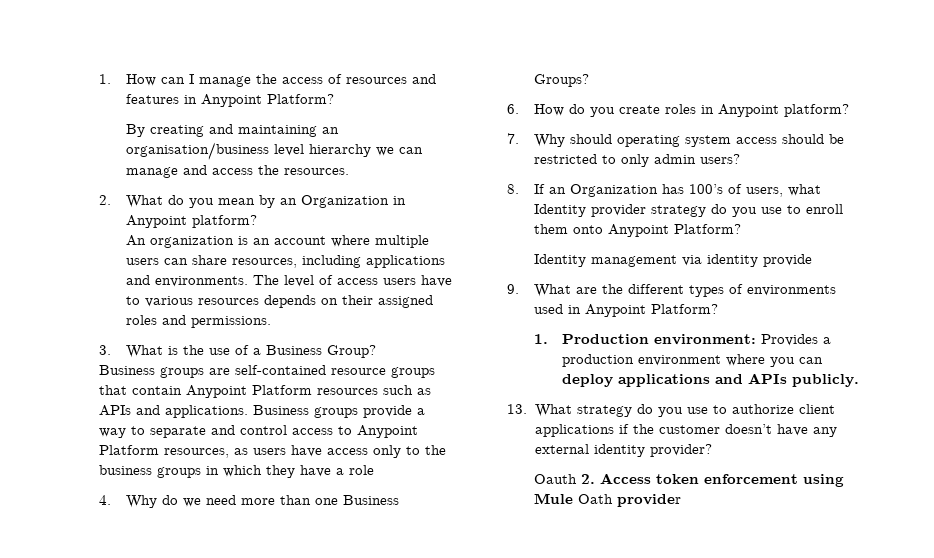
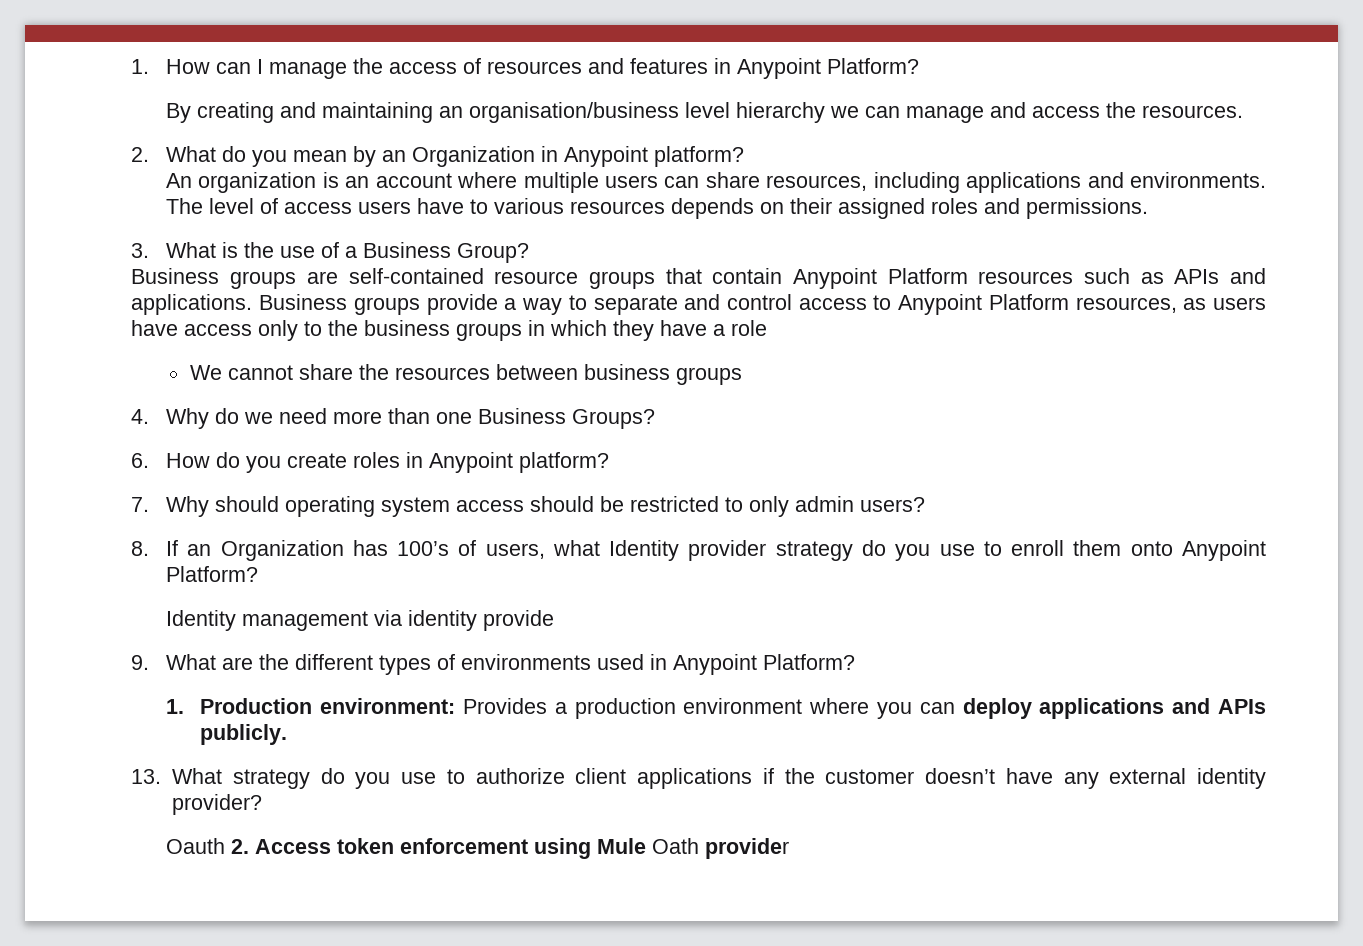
+ We cannot share the resources between business groups

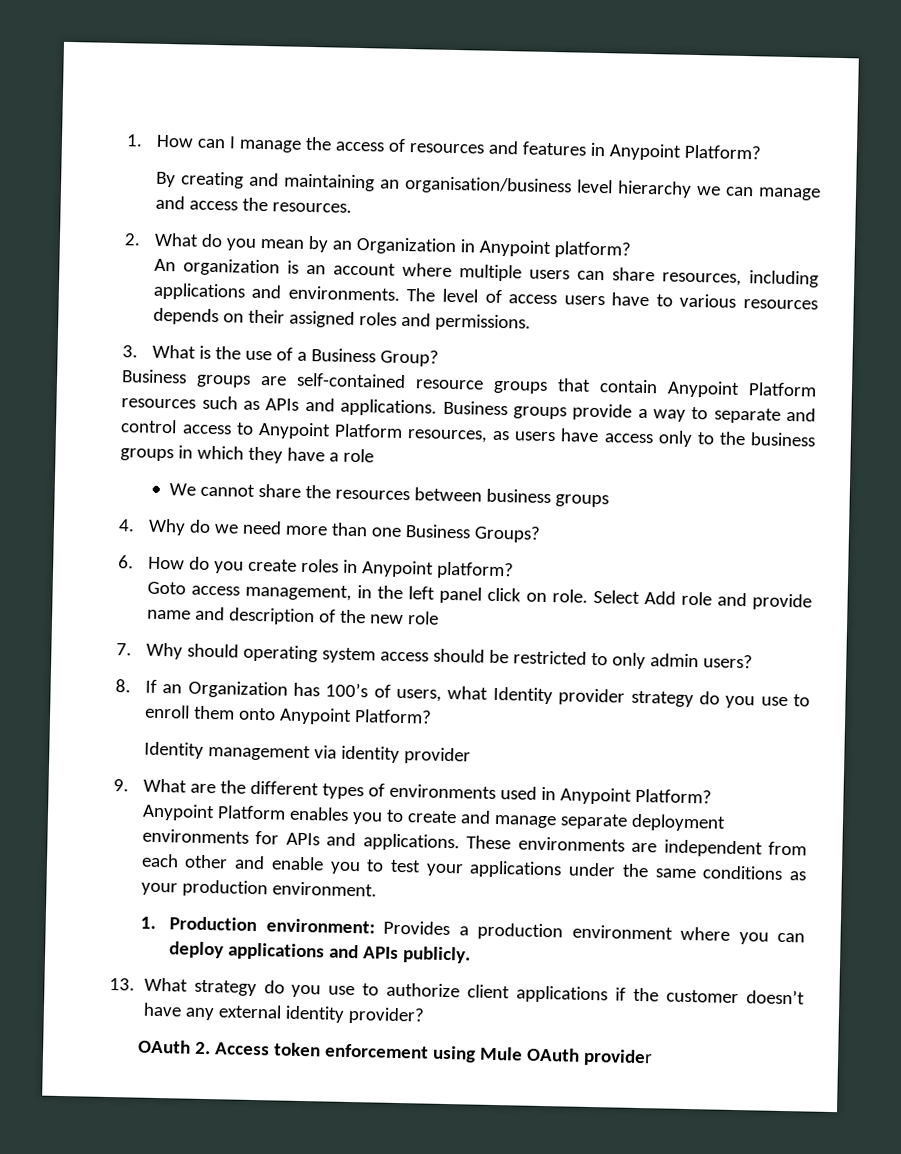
+ Goto access management, in the left panel click on role. Select Add role and provide name and description of the new role
- Identity management via identity provide
+ Identity management via identity provider
+ Anypoint Platform enables you to create and manage separate deployment environments for APIs and applications. These environments are independent from each other and enable you to test your applications under the same conditions as your production environment.
- Oauth 2. Access token enforcement using Mule Oath provider
+ OAuth 2. Access token enforcement using Mule OAuth provider

